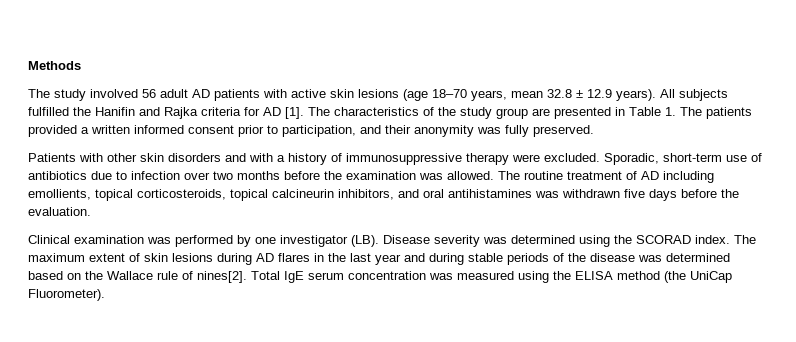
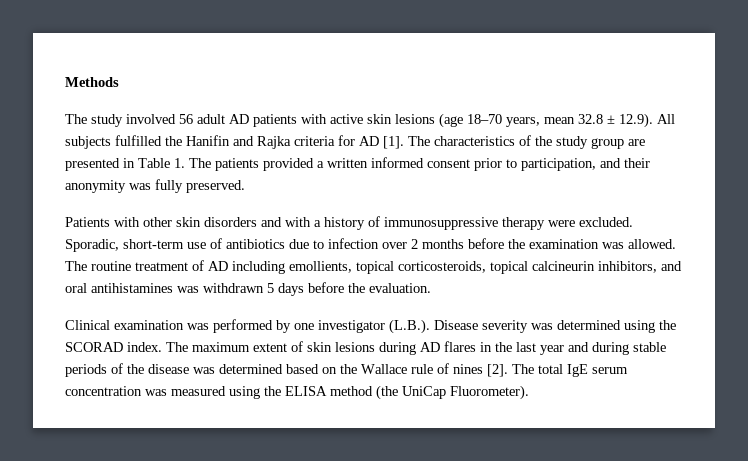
- The study involved 56 adult AD patients with active skin lesions (age 18–70 years, mean 32.8 ± 12.9 years). All subjects fulfilled the Hanifin and Rajka criteria for AD [1].
+ The study involved 56 adult AD patients with active skin lesions (age 18–70 years, mean 32.8 ± 12.9). All subjects fulfilled the Hanifin and Rajka criteria for AD [1].
- Sporadic, short-term use of antibiotics due to infection over two months before the examination was allowed.
+ Sporadic, short-term use of antibiotics due to infection over 2 months before the examination was allowed.
- The routine treatment of AD including emollients, topical corticosteroids, topical calcineurin inhibitors, and oral antihistamines was withdrawn five days before the evaluation.
+ The routine treatment of AD including emollients, topical corticosteroids, topical calcineurin inhibitors, and oral antihistamines was withdrawn 5 days before the evaluation.
- Clinical examination was performed by one investigator (LB). Disease severity was determined using the SCORAD index.
+ Clinical examination was performed by one investigator (L.B.). Disease severity was determined using the SCORAD index.
- The maximum extent of skin lesions during AD flares in the last year and during stable periods of the disease was determined based on the Wallace rule of nines[2]. Total IgE serum concentration was measured using the ELISA method (the UniCap Fluorometer).
+ The maximum extent of skin lesions during AD flares in the last year and during stable periods of the disease was determined based on the Wallace rule of nines [2]. The total IgE serum concentration was measured using the ELISA method (the UniCap Fluorometer).

